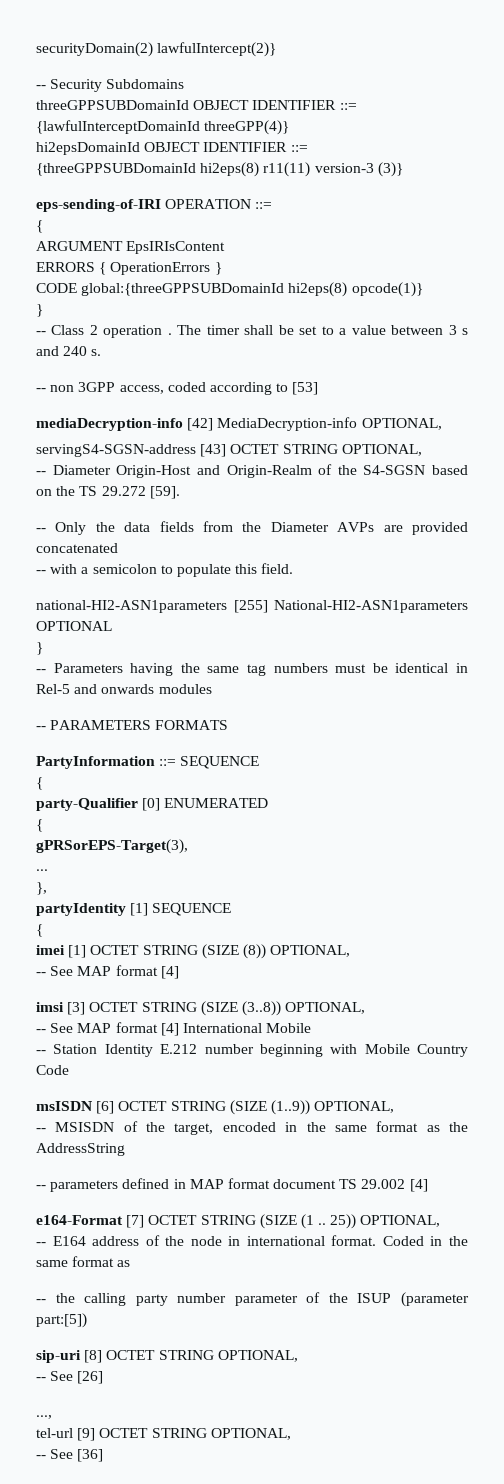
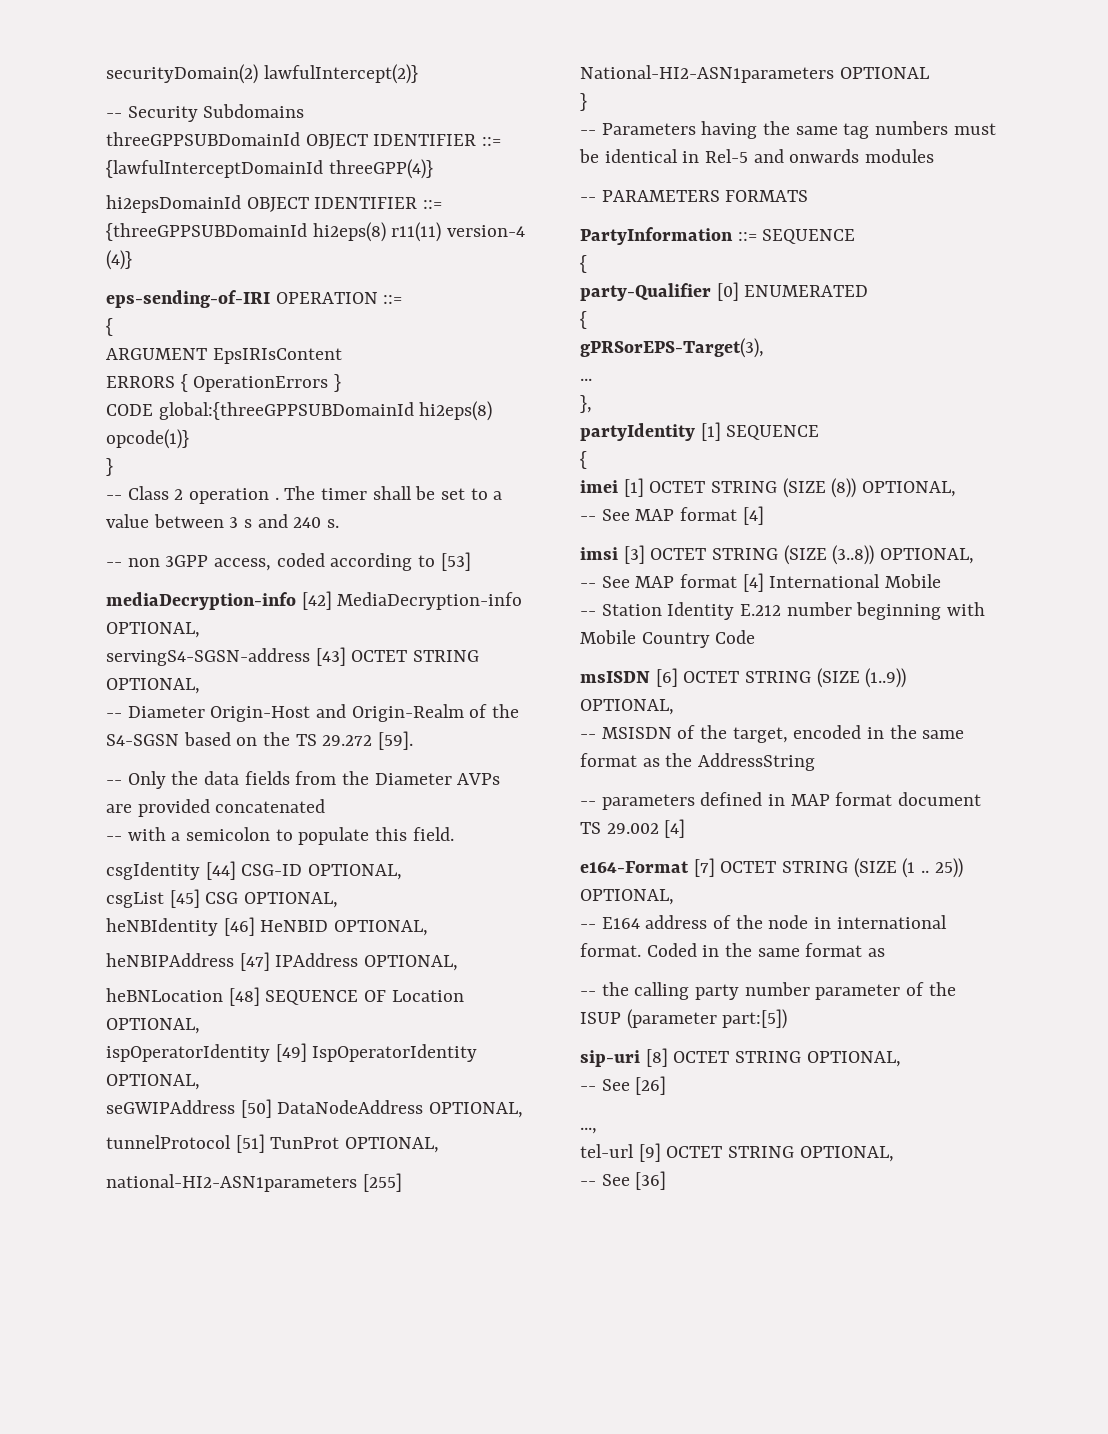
- hi2epsDomainId OBJECT IDENTIFIER ::= {threeGPPSUBDomainId hi2eps(8) r11(11) version-3 (3)}
+ hi2epsDomainId OBJECT IDENTIFIER ::= {threeGPPSUBDomainId hi2eps(8) r11(11) version-4 (4)}
+ csgIdentity [44] CSG-ID OPTIONAL,
+ csgList [45] CSG OPTIONAL,
+ heNBIdentity [46] HeNBID OPTIONAL,
+ heNBIPAddress [47] IPAddress OPTIONAL,
+ heBNLocation [48] SEQUENCE OF Location OPTIONAL,
+ ispOperatorIdentity [49] IspOperatorIdentity OPTIONAL,
+ seGWIPAddress [50] DataNodeAddress OPTIONAL,
+ tunnelProtocol [51] TunProt OPTIONAL,

